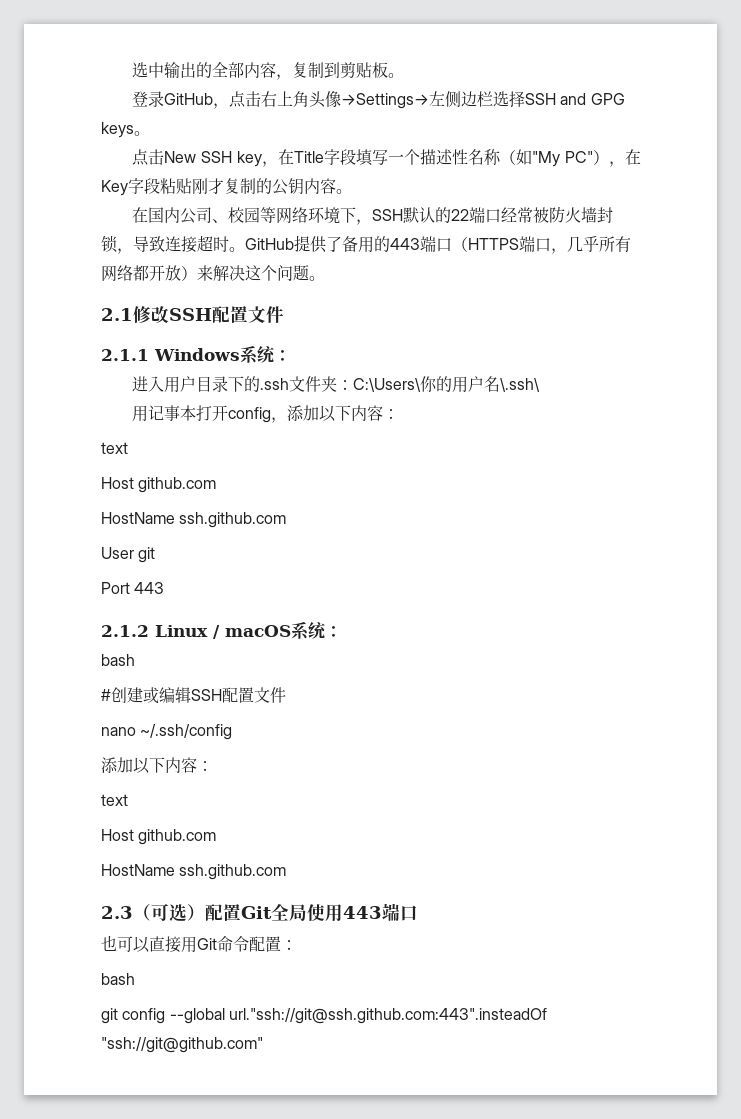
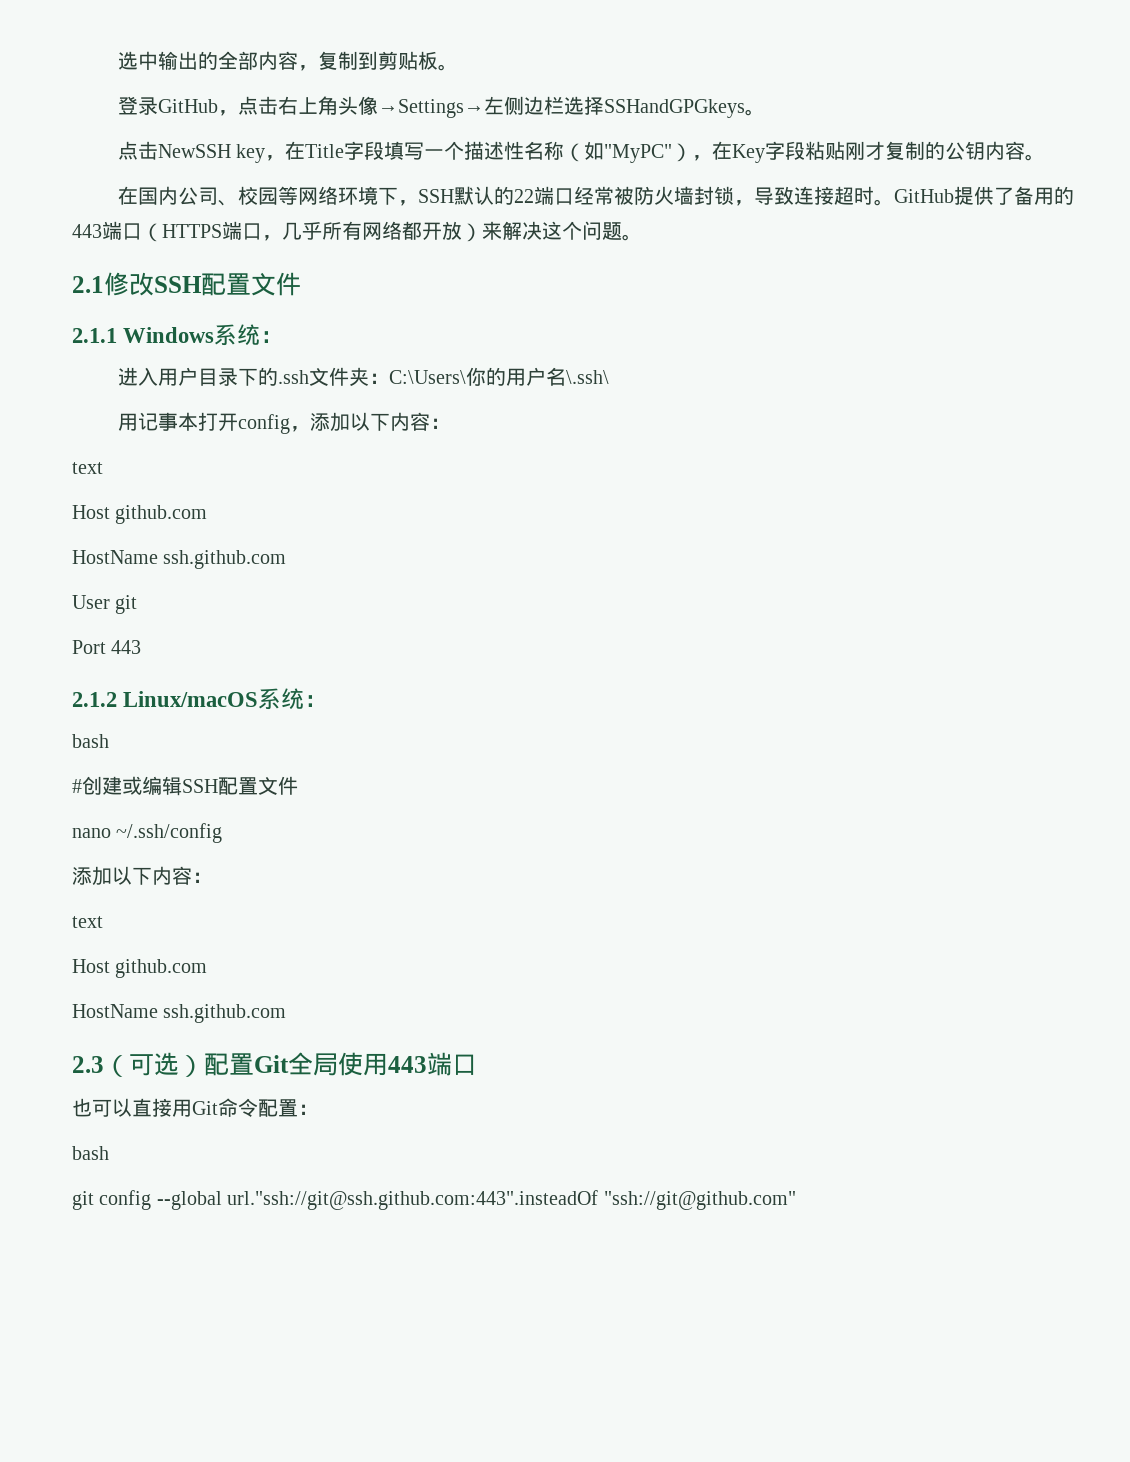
- 登录GitHub，点击右上角头像→Settings→左侧边栏选择SSH and GPG keys。
+ 登录GitHub，点击右上角头像→Settings→左侧边栏选择SSHandGPGkeys。
- 点击New SSH key，在Title字段填写一个描述性名称（如"My PC"），在Key字段粘贴刚才复制的公钥内容。
+ 点击NewSSH key，在Title字段填写一个描述性名称（如"MyPC"），在Key字段粘贴刚才复制的公钥内容。
- 2.1.2 Linux / macOS系统：
+ 2.1.2 Linux/macOS系统：

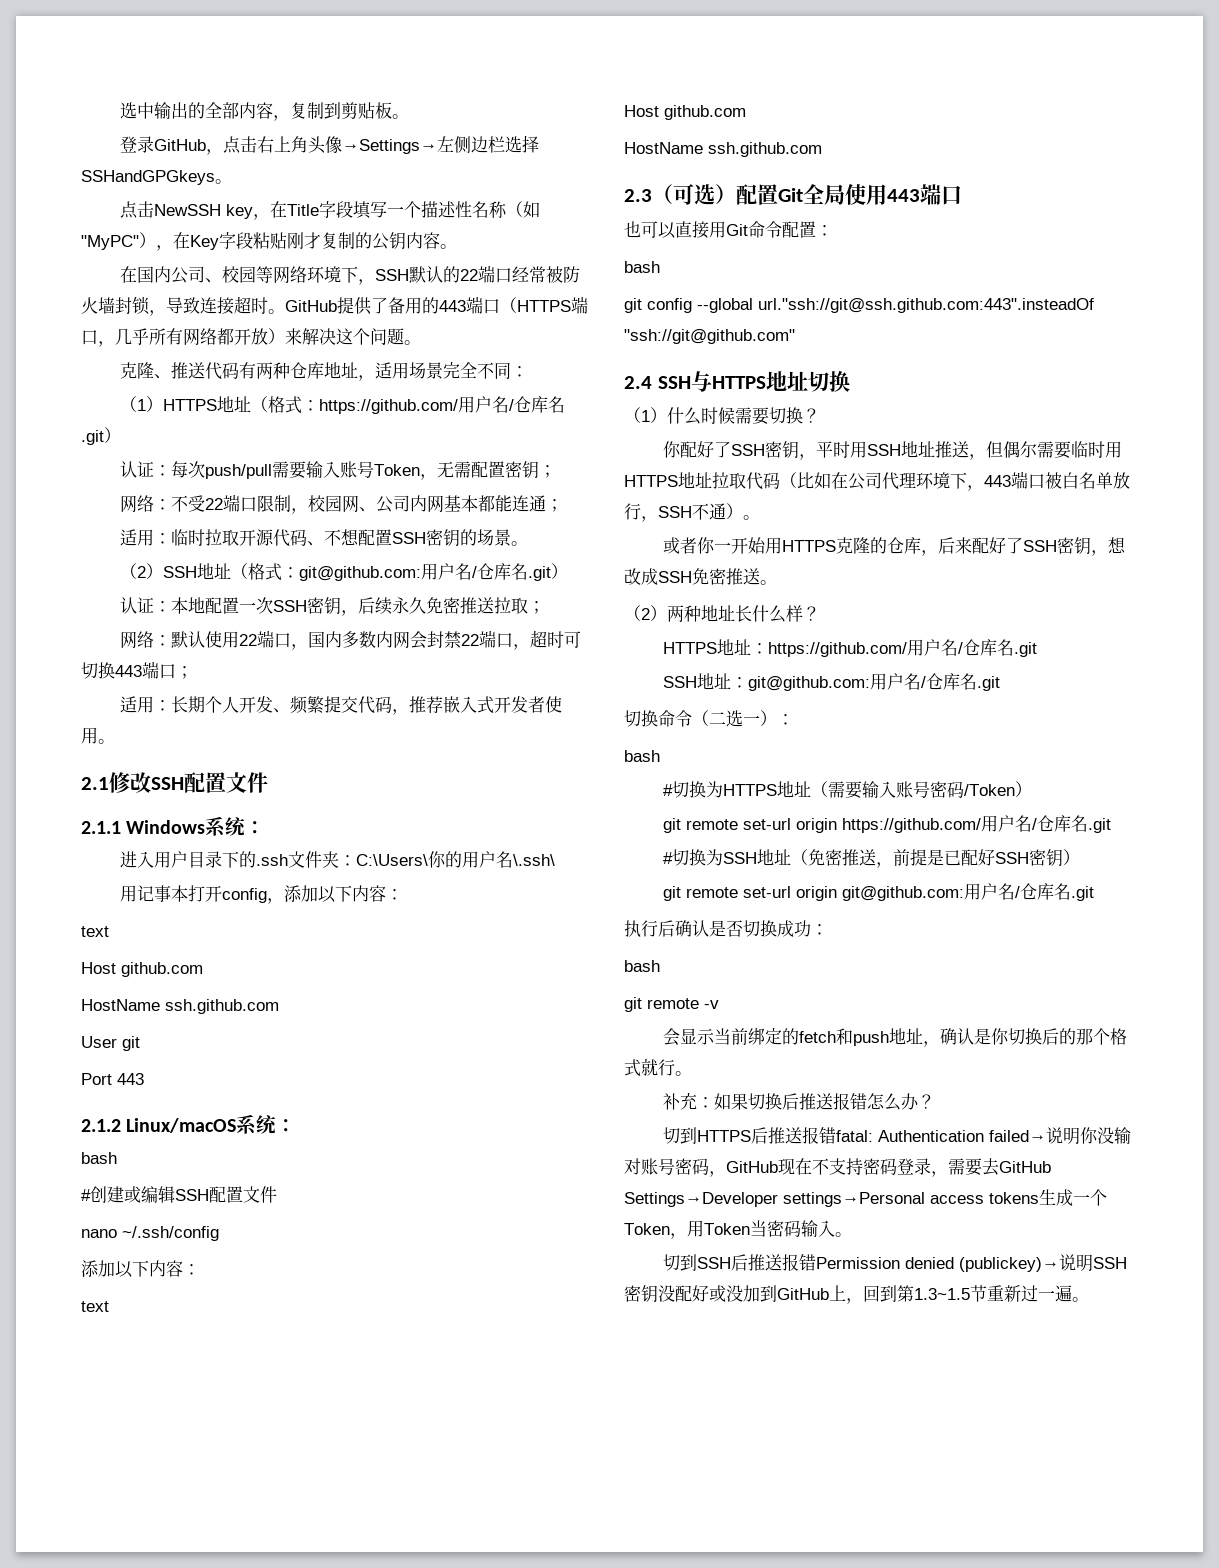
+ 克隆、推送代码有两种仓库地址，适用场景完全不同：
+ （1）HTTPS地址（格式：https://github.com/用户名/仓库名.git）
+ 认证：每次push/pull需要输入账号Token，无需配置密钥；
+ 网络：不受22端口限制，校园网、公司内网基本都能连通；
+ 适用：临时拉取开源代码、不想配置SSH密钥的场景。
+ （2）SSH地址（格式：git@github.com:用户名/仓库名.git）
+ 认证：本地配置一次SSH密钥，后续永久免密推送拉取；
+ 网络：默认使用22端口，国内多数内网会封禁22端口，超时可切换443端口；
+ 适用：长期个人开发、频繁提交代码，推荐嵌入式开发者使用。
+ 2.4 SSH与HTTPS地址切换
+ （1）什么时候需要切换？
+ 你配好了SSH密钥，平时用SSH地址推送，但偶尔需要临时用HTTPS地址拉取代码（比如在公司代理环境下，443端口被白名单放行，SSH不通）。
+ 或者你一开始用HTTPS克隆的仓库，后来配好了SSH密钥，想改成SSH免密推送。
+ （2）两种地址长什么样？
+ HTTPS地址：https://github.com/用户名/仓库名.git
+ SSH地址：git@github.com:用户名/仓库名.git
+ 切换命令（二选一）：
+ bash
+ #切换为HTTPS地址（需要输入账号密码/Token）
+ git remote set-url origin https://github.com/用户名/仓库名.git
+ #切换为SSH地址（免密推送，前提是已配好SSH密钥）
+ git remote set-url origin git@github.com:用户名/仓库名.git
+ 执行后确认是否切换成功：
+ bash
+ git remote -v
+ 会显示当前绑定的fetch和push地址，确认是你切换后的那个格式就行。
+ 补充：如果切换后推送报错怎么办？
+ 切到HTTPS后推送报错fatal: Authentication failed→说明你没输对账号密码，GitHub现在不支持密码登录，需要去GitHub Settings→Developer settings→Personal access tokens生成一个Token，用Token当密码输入。
+ 切到SSH后推送报错Permission denied (publickey)→说明SSH密钥没配好或没加到GitHub上，回到第1.3~1.5节重新过一遍。

